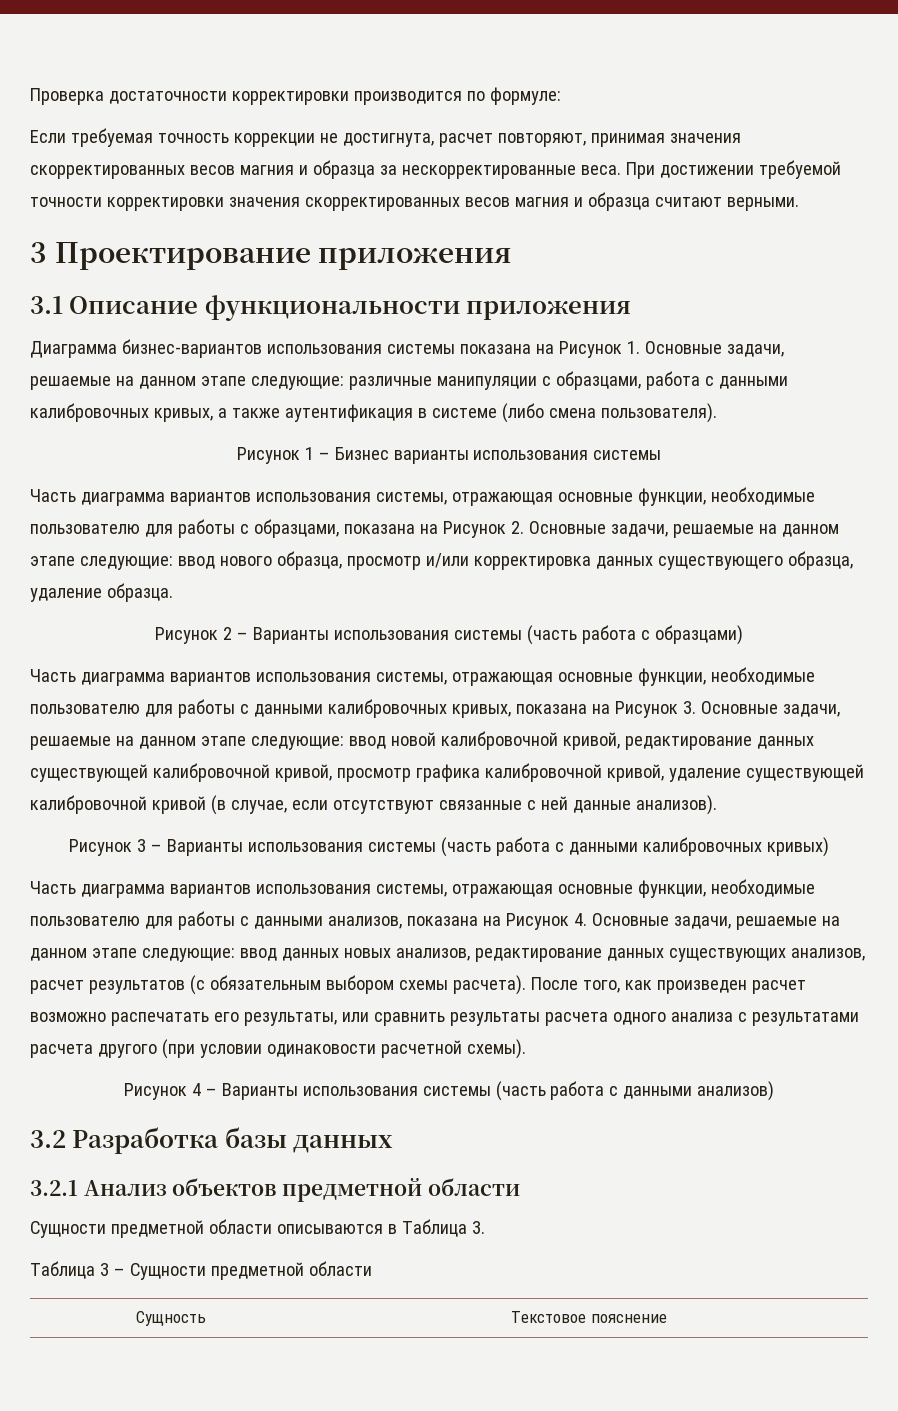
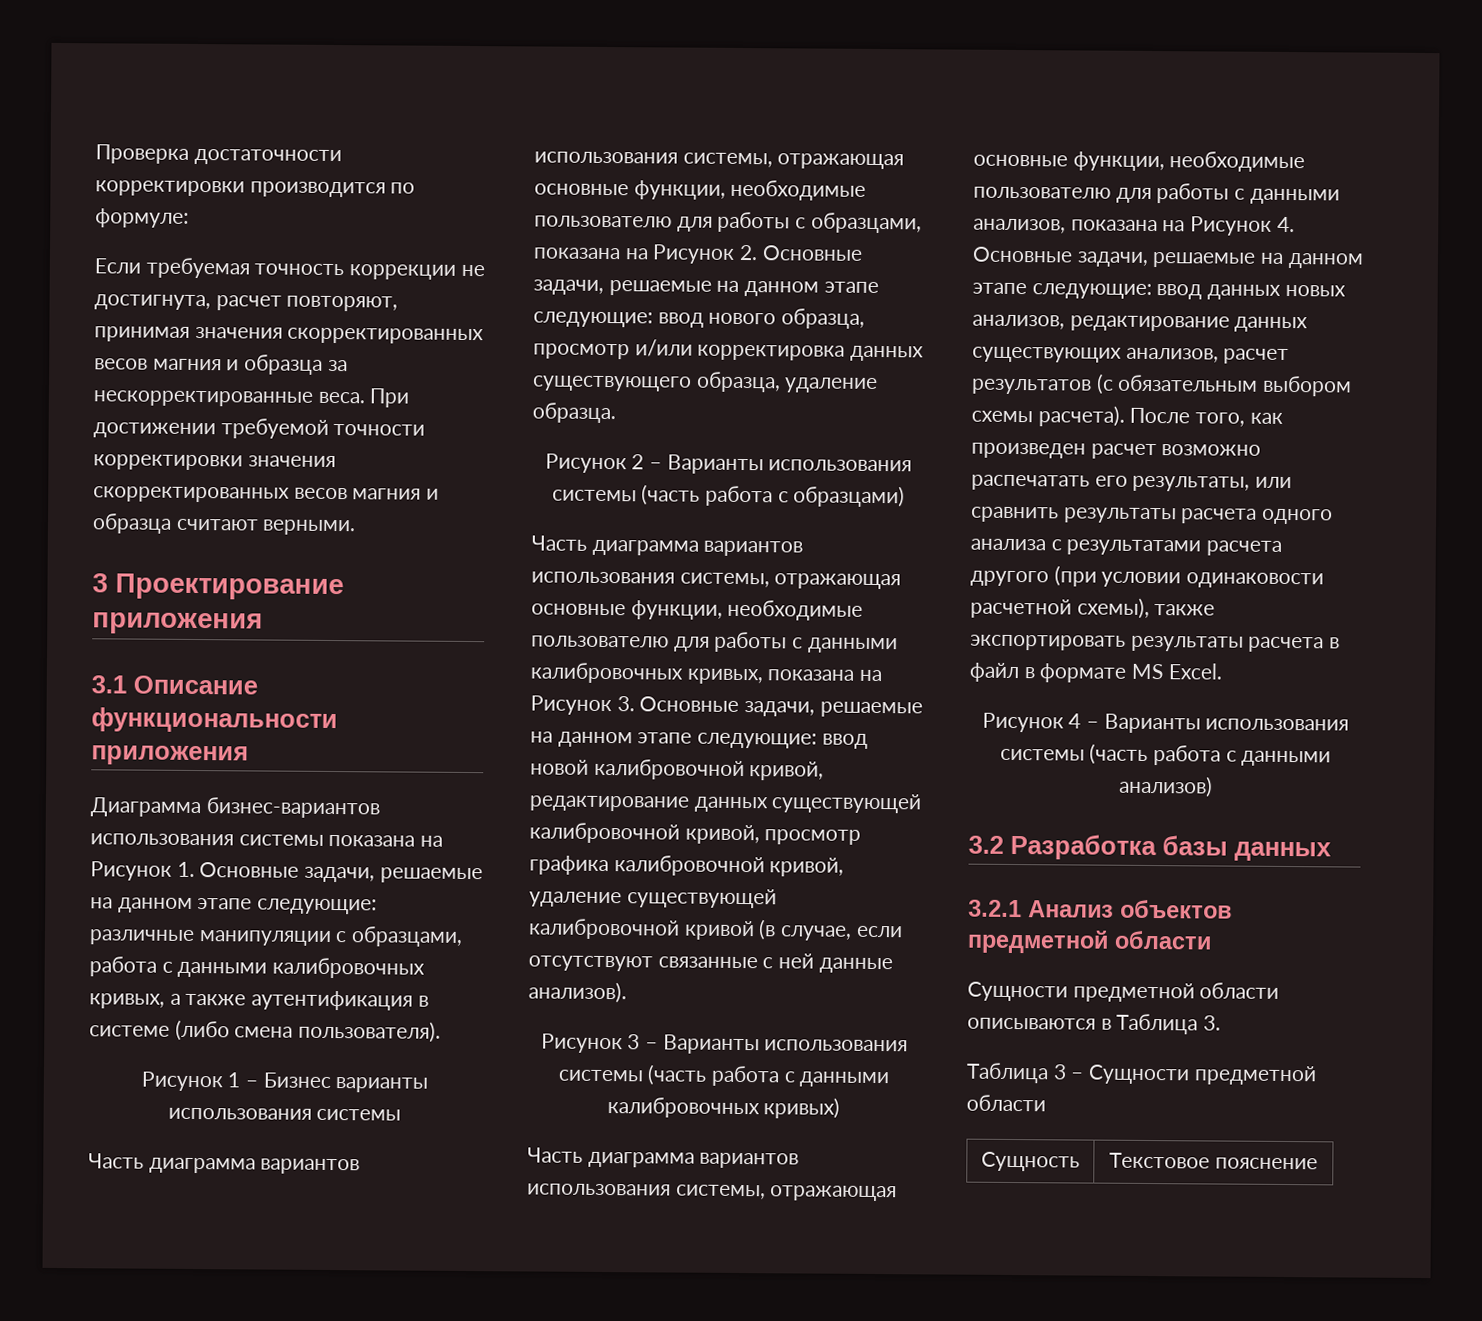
- После того, как произведен расчет возможно распечатать его результаты, или сравнить результаты расчета одного анализа с результатами расчета другого (при условии одинаковости расчетной схемы).
+ После того, как произведен расчет возможно распечатать его результаты, или сравнить результаты расчета одного анализа с результатами расчета другого (при условии одинаковости расчетной схемы), также экспортировать результаты расчета в файл в формате MS Excel.

